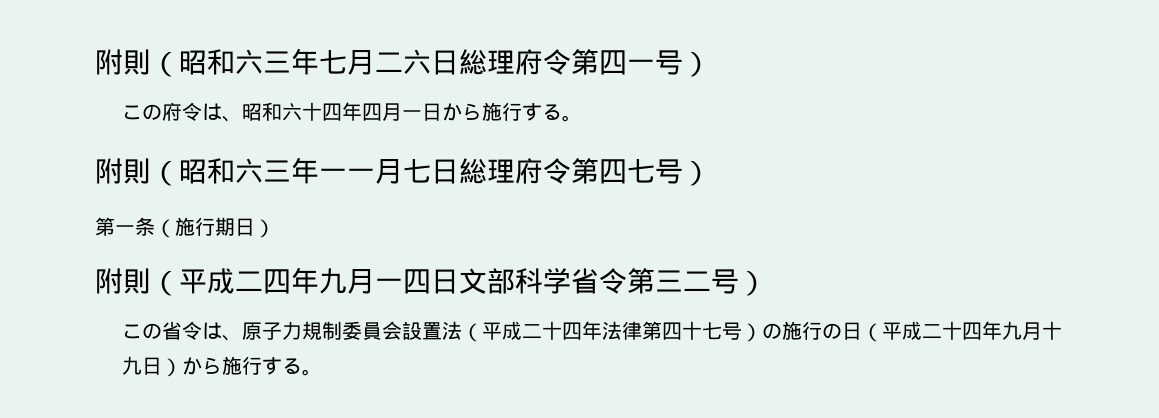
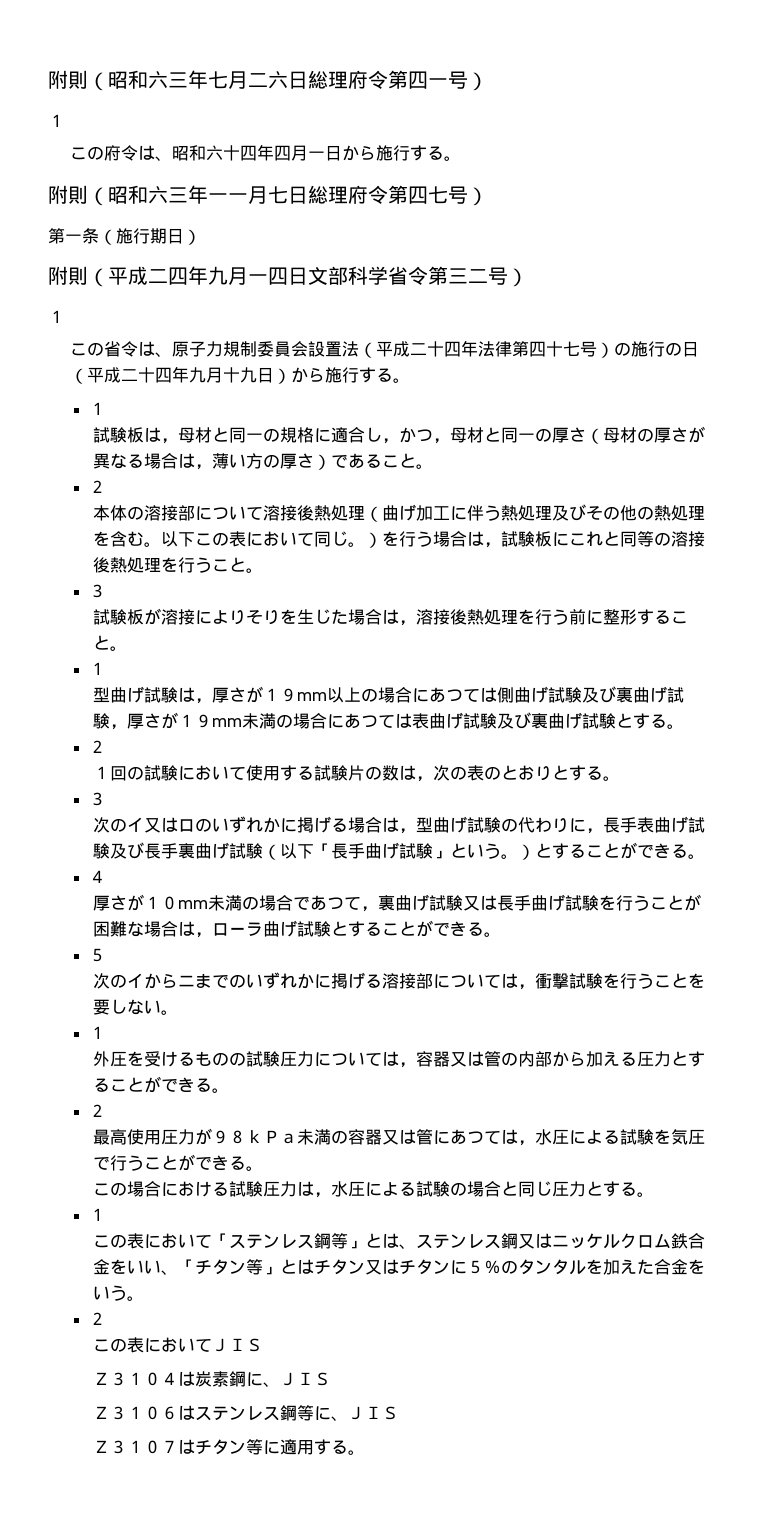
  附則（昭和六三年七月二六日総理府令第四一号）
+ １
  附則（平成二四年九月一四日文部科学省令第三二号）
+ １
  この省令は、原子力規制委員会設置法（平成二十四年法律第四十七号）の施行の日（平成二十四年九月十九日）から施行する。
+ １
+ 試験板は，母材と同一の規格に適合し，かつ，母材と同一の厚さ（母材の厚さが異なる場合は，薄い方の厚さ）であること。
+ ２
+ 本体の溶接部について溶接後熱処理（曲げ加工に伴う熱処理及びその他の熱処理を含む。以下この表において同じ。）を行う場合は，試験板にこれと同等の溶接後熱処理を行うこと。
+ ３
+ 試験板が溶接によりそりを生じた場合は，溶接後熱処理を行う前に整形すること。
+ １
+ 型曲げ試験は，厚さが１９mm以上の場合にあつては側曲げ試験及び裏曲げ試験，厚さが１９mm未満の場合にあつては表曲げ試験及び裏曲げ試験とする。
+ ２
+ １回の試験において使用する試験片の数は，次の表のとおりとする。
+ ３
+ 次のイ又はロのいずれかに掲げる場合は，型曲げ試験の代わりに，長手表曲げ試験及び長手裏曲げ試験（以下「長手曲げ試験」という。）とすることができる。
+ ４
+ 厚さが１０mm未満の場合であつて，裏曲げ試験又は長手曲げ試験を行うことが困難な場合は，ローラ曲げ試験とすることができる。
+ ５
+ 次のイからニまでのいずれかに掲げる溶接部については，衝撃試験を行うことを要しない。
+ １
+ 外圧を受けるものの試験圧力については，容器又は管の内部から加える圧力とすることができる。
+ ２
+ 最高使用圧力が９８ｋＰａ未満の容器又は管にあつては，水圧による試験を気圧で行うことができる。
+ この場合における試験圧力は，水圧による試験の場合と同じ圧力とする。
+ １
+ この表において「ステンレス鋼等」とは、ステンレス鋼又はニッケルクロム鉄合金をいい、「チタン等」とはチタン又はチタンに５％のタンタルを加えた合金をいう。
+ ２
+ この表においてＪＩＳ
+ Ｚ３１０４は炭素鋼に、ＪＩＳ
+ Ｚ３１０６はステンレス鋼等に、ＪＩＳ
+ Ｚ３１０７はチタン等に適用する。

